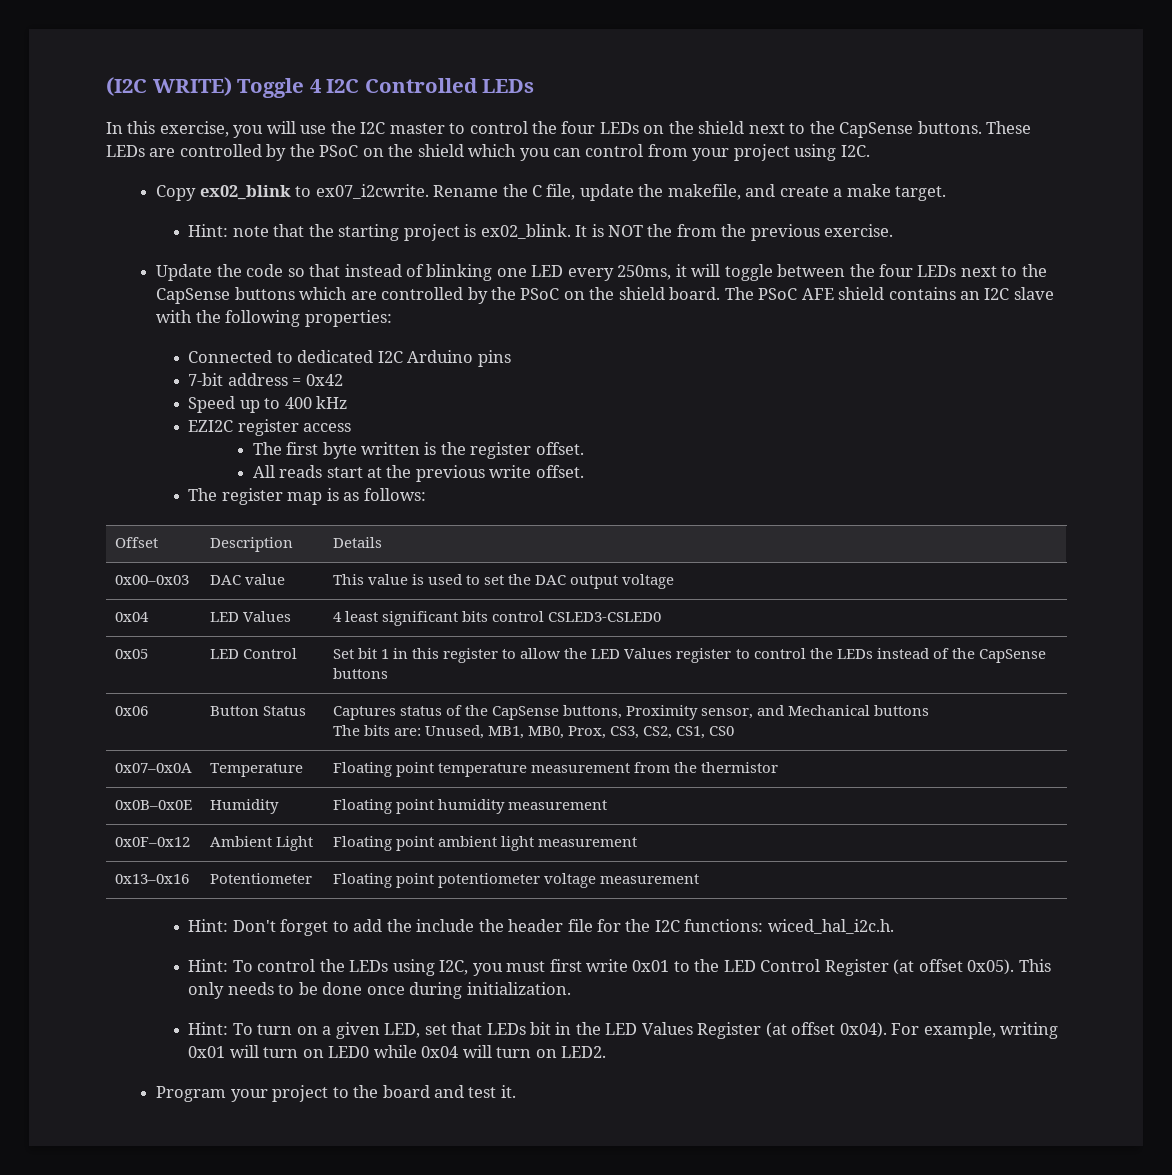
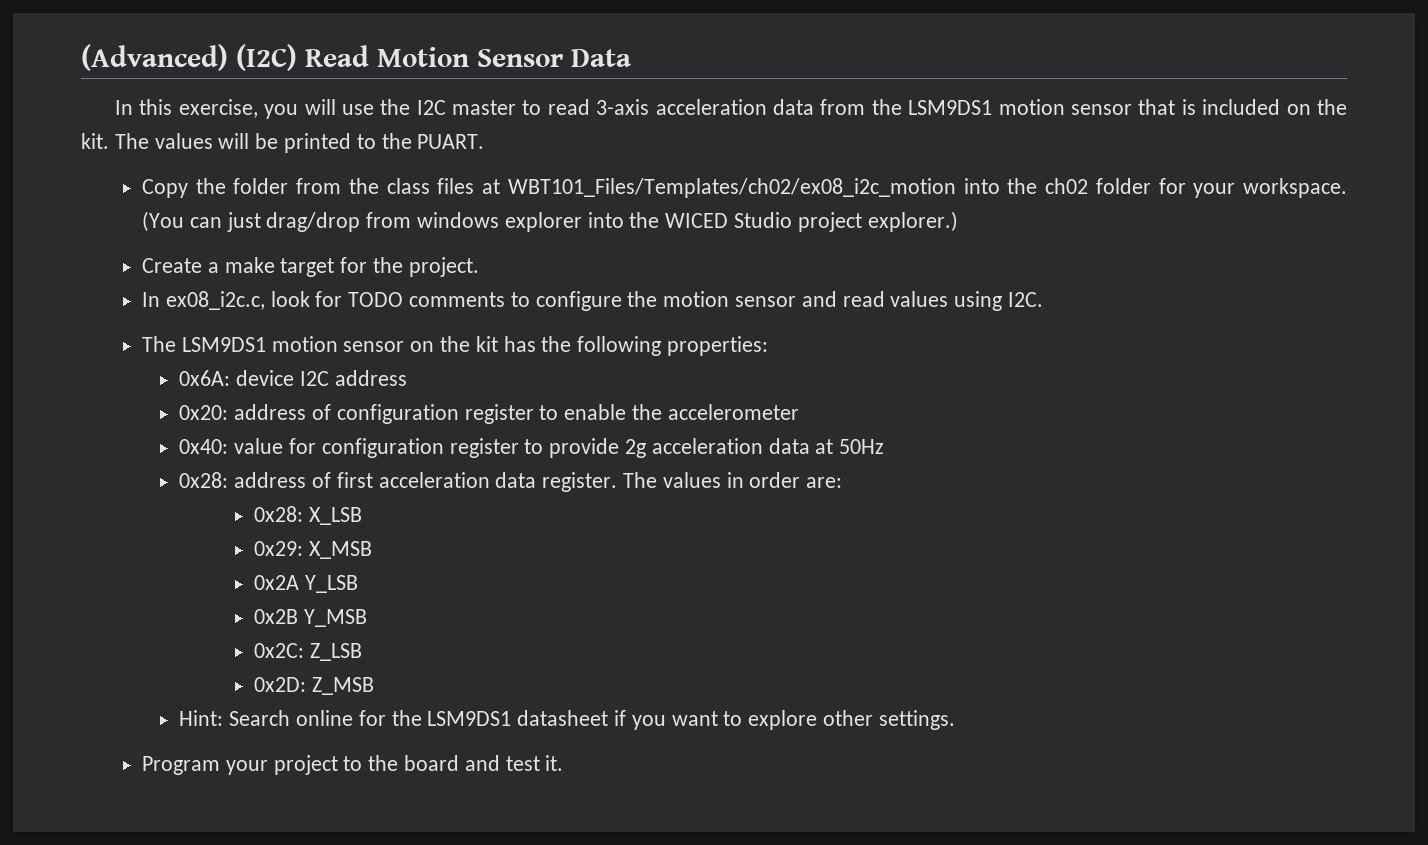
- (I2C WRITE) Toggle 4 I2C Controlled LEDs
+ (Advanced) (I2C) Read Motion Sensor Data
- In this exercise, you will use the I2C master to control the four LEDs on the shield next to the CapSense buttons. These LEDs are controlled by the PSoC on the shield which you can control from your project using I2C.
- Copy ex02_blink to ex07_i2cwrite. Rename the C file, update the makefile, and create a make target.
- Hint: note that the starting project is ex02_blink. It is NOT the from the previous exercise.
- Update the code so that instead of blinking one LED every 250ms, it will toggle between the four LEDs next to the CapSense buttons which are controlled by the PSoC on the shield board. The PSoC AFE shield contains an I2C slave with the following properties:
- Connected to dedicated I2C Arduino pins
- 7-bit address = 0x42
- Speed up to 400 kHz
- EZI2C register access
- The first byte written is the register offset.
- All reads start at the previous write offset.
- The register map is as follows:
- Offset | Description | Details
- 0x00–0x03 | DAC value | This value is used to set the DAC output voltage
- 0x04 | LED Values | 4 least significant bits control CSLED3-CSLED0
- 0x05 | LED Control | Set bit 1 in this register to allow the LED Values register to control the LEDs instead of the CapSense buttons
- 0x06 | Button Status | Captures status of the CapSense buttons, Proximity sensor, and Mechanical buttons
- The bits are: Unused, MB1, MB0, Prox, CS3, CS2, CS1, CS0
- 0x07–0x0A | Temperature | Floating point temperature measurement from the thermistor
- 0x0B–0x0E | Humidity | Floating point humidity measurement
- 0x0F–0x12 | Ambient Light | Floating point ambient light measurement
- 0x13–0x16 | Potentiometer | Floating point potentiometer voltage measurement
- Hint: Don't forget to add the include the header file for the I2C functions: wiced_hal_i2c.h.
- Hint: To control the LEDs using I2C, you must first write 0x01 to the LED Control Register (at offset 0x05). This only needs to be done once during initialization.
- Hint: To turn on a given LED, set that LEDs bit in the LED Values Register (at offset 0x04). For example, writing 0x01 will turn on LED0 while 0x04 will turn on LED2.
+ In this exercise, you will use the I2C master to read 3-axis acceleration data from the LSM9DS1 motion sensor that is included on the kit. The values will be printed to the PUART.
+ Copy the folder from the class files at WBT101_Files/Templates/ch02/ex08_i2c_motion into the ch02 folder for your workspace. (You can just drag/drop from windows explorer into the WICED Studio project explorer.)
+ Create a make target for the project.
+ In ex08_i2c.c, look for TODO comments to configure the motion sensor and read values using I2C.
+ The LSM9DS1 motion sensor on the kit has the following properties:
+ 0x6A: device I2C address
+ 0x20: address of configuration register to enable the accelerometer
+ 0x40: value for configuration register to provide 2g acceleration data at 50Hz
+ 0x28: address of first acceleration data register. The values in order are:
+ 0x28: X_LSB
+ 0x29: X_MSB
+ 0x2A Y_LSB
+ 0x2B Y_MSB
+ 0x2C: Z_LSB
+ 0x2D: Z_MSB
+ Hint: Search online for the LSM9DS1 datasheet if you want to explore other settings.

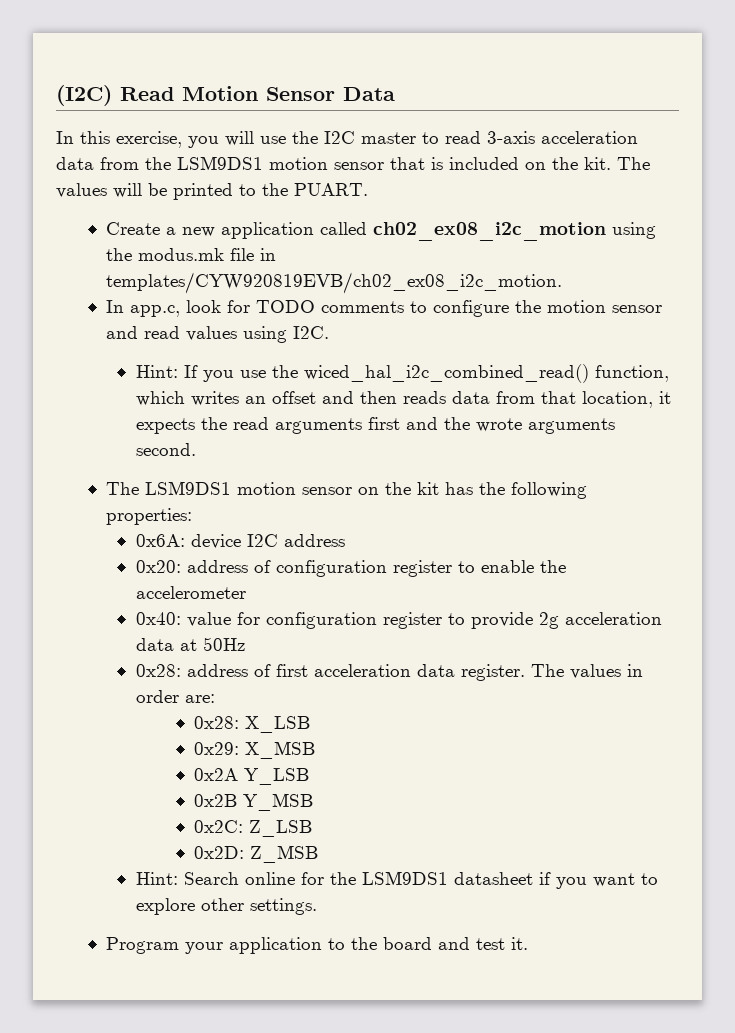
- (Advanced) (I2C) Read Motion Sensor Data
+ (I2C) Read Motion Sensor Data
- Copy the folder from the class files at WBT101_Files/Templates/ch02/ex08_i2c_motion into the ch02 folder for your workspace. (You can just drag/drop from windows explorer into the WICED Studio project explorer.)
- Create a make target for the project.
- In ex08_i2c.c, look for TODO comments to configure the motion sensor and read values using I2C.
+ Create a new application called ch02_ex08_i2c_motion using the modus.mk file in templates/CYW920819EVB/ch02_ex08_i2c_motion.
+ In app.c, look for TODO comments to configure the motion sensor and read values using I2C.
+ Hint: If you use the wiced_hal_i2c_combined_read() function, which writes an offset and then reads data from that location, it expects the read arguments first and the wrote arguments second.
- Program your project to the board and test it.
+ Program your application to the board and test it.

